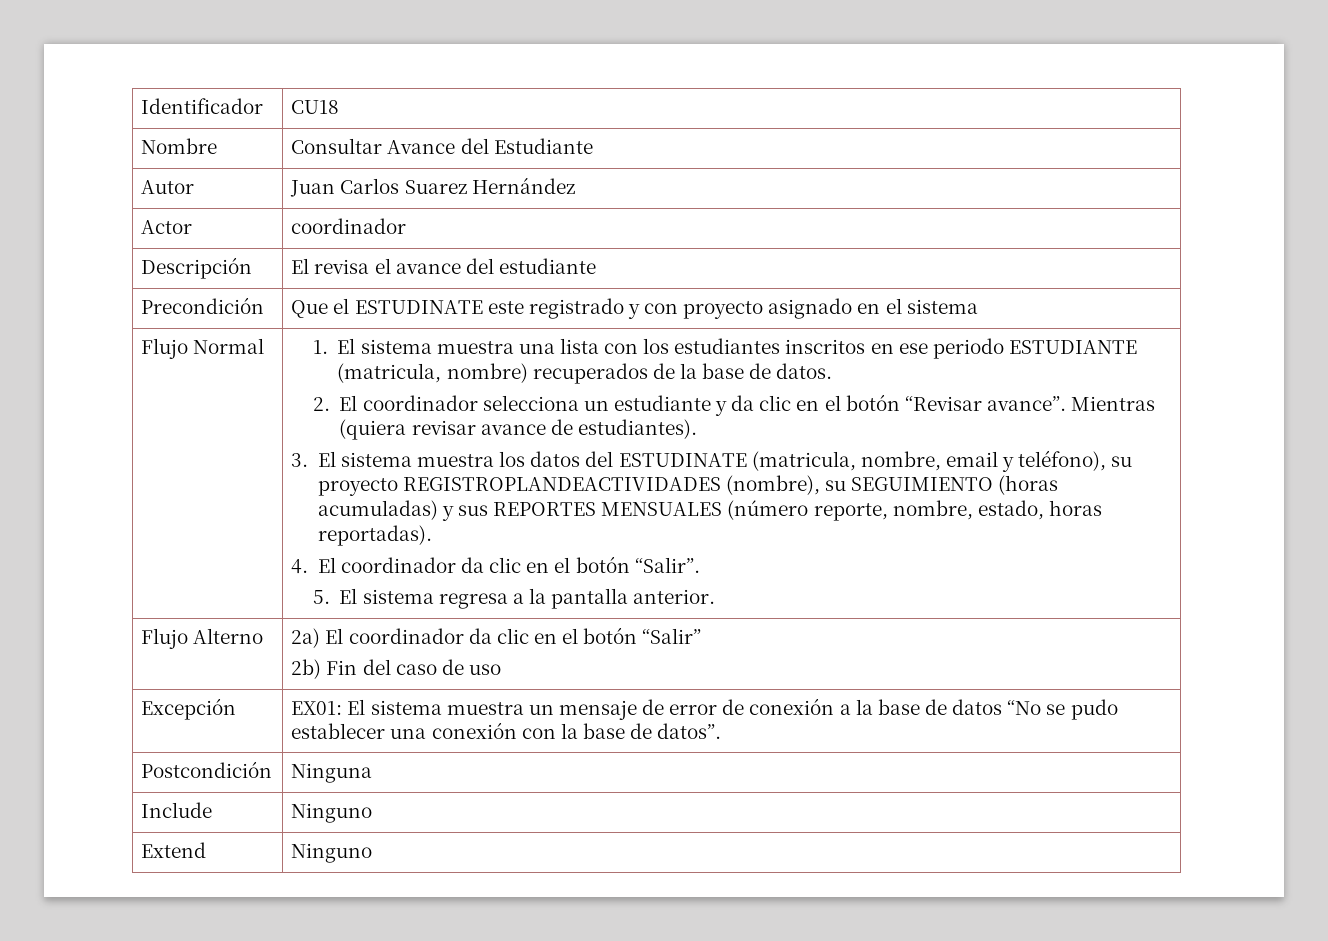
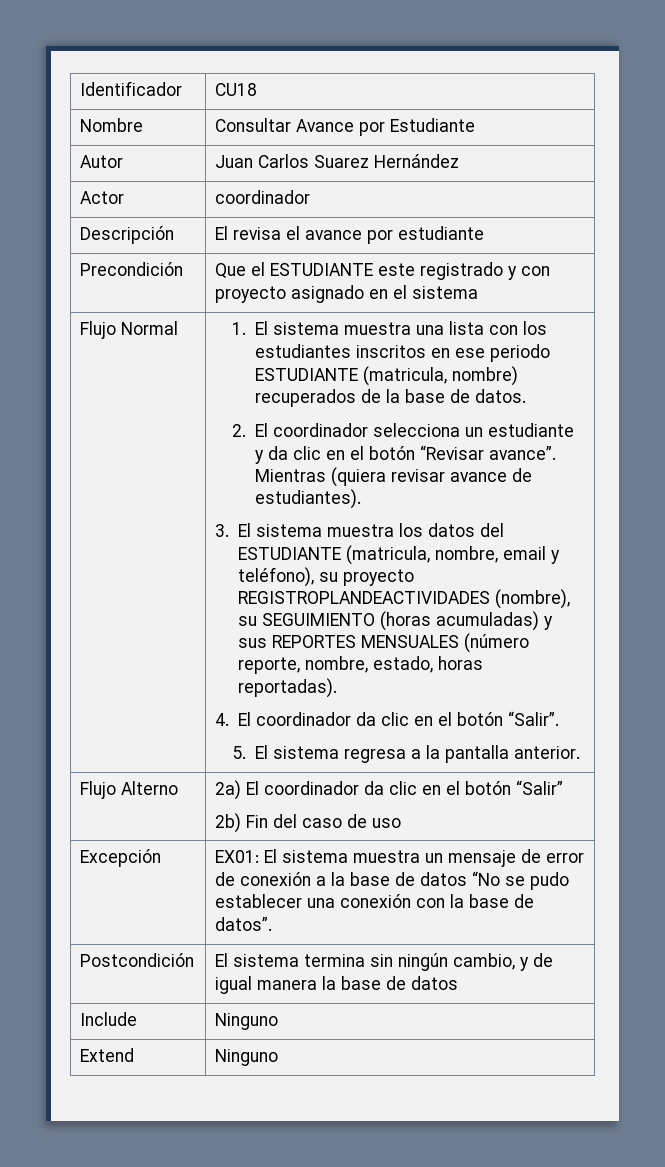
- Nombre | Consultar Avance del Estudiante
+ Nombre | Consultar Avance por Estudiante
- Descripción | El revisa el avance del estudiante
+ Descripción | El revisa el avance por estudiante
- Precondición | Que el ESTUDINATE este registrado y con proyecto asignado en el sistema
+ Precondición | Que el ESTUDIANTE este registrado y con proyecto asignado en el sistema
- 3. El sistema muestra los datos del ESTUDINATE (matricula, nombre, email y teléfono), su proyecto REGISTROPLANDEACTIVIDADES (nombre), su SEGUIMIENTO (horas acumuladas) y sus REPORTES MENSUALES (número reporte, nombre, estado, horas reportadas).
+ 3. El sistema muestra los datos del ESTUDIANTE (matricula, nombre, email y teléfono), su proyecto REGISTROPLANDEACTIVIDADES (nombre), su SEGUIMIENTO (horas acumuladas) y sus REPORTES MENSUALES (número reporte, nombre, estado, horas reportadas).
- Postcondición | Ninguna
+ Postcondición | El sistema termina sin ningún cambio, y de igual manera la base de datos

